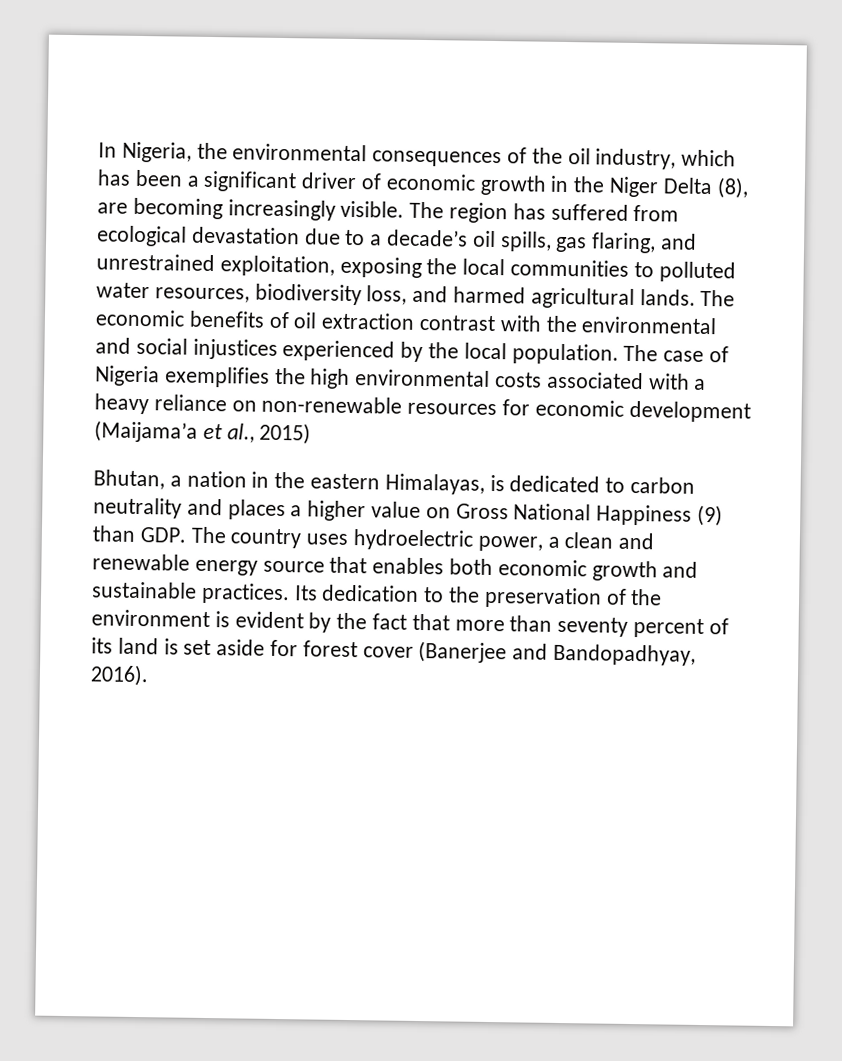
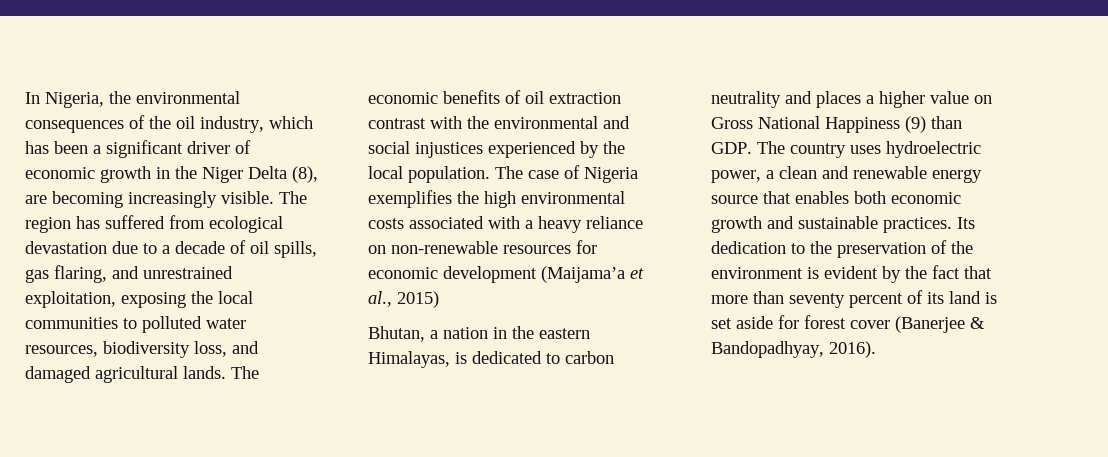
- The region has suffered from ecological devastation due to a decade’s oil spills, gas flaring, and unrestrained exploitation, exposing the local communities to polluted water resources, biodiversity loss, and harmed agricultural lands.
+ The region has suffered from ecological devastation due to a decade of oil spills, gas flaring, and unrestrained exploitation, exposing the local communities to polluted water resources, biodiversity loss, and damaged agricultural lands.
- Its dedication to the preservation of the environment is evident by the fact that more than seventy percent of its land is set aside for forest cover (Banerjee and Bandopadhyay, 2016).
+ Its dedication to the preservation of the environment is evident by the fact that more than seventy percent of its land is set aside for forest cover (Banerjee & Bandopadhyay, 2016).

